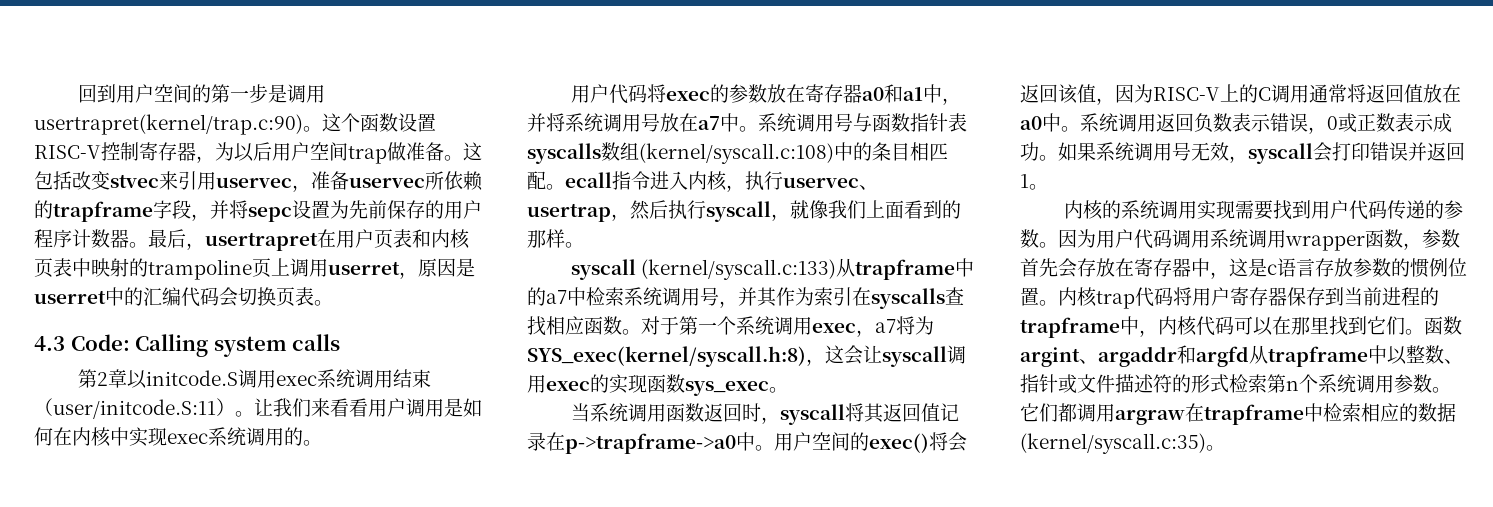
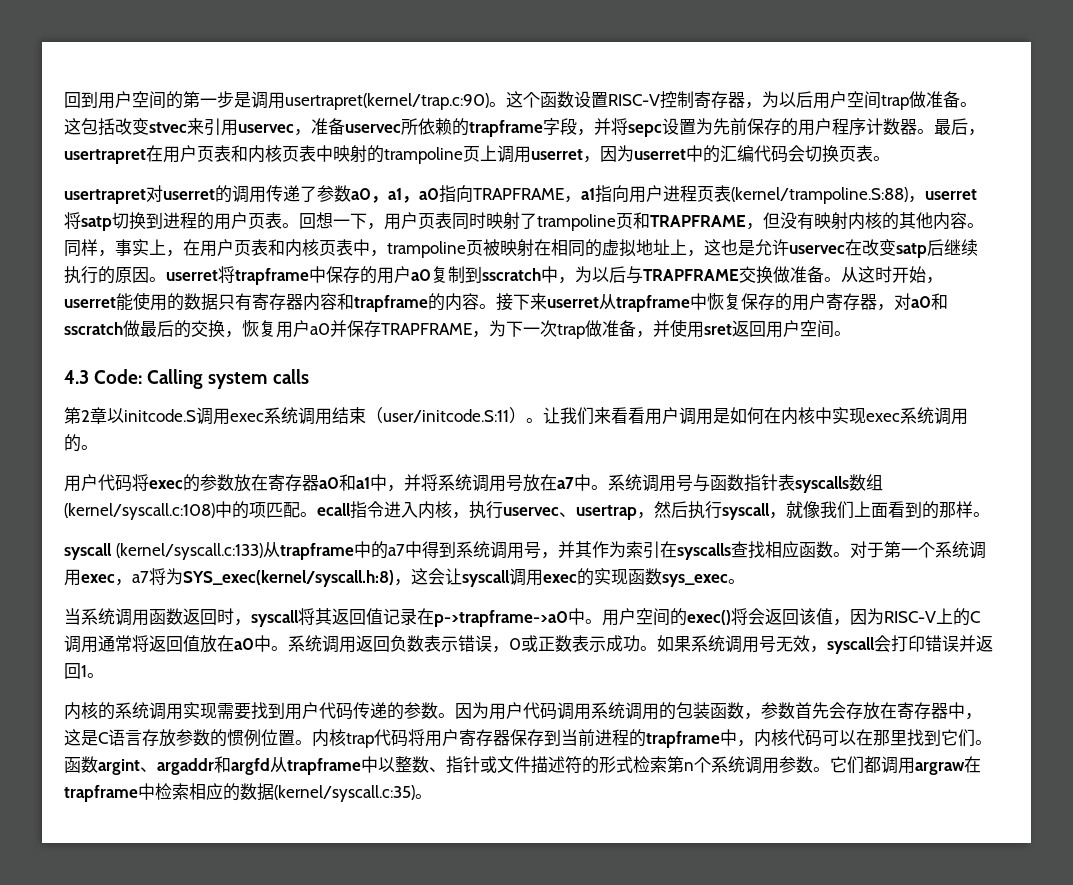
- 最后，usertrapret在用户页表和内核页表中映射的trampoline页上调用userret，原因是userret中的汇编代码会切换页表。
+ 最后，usertrapret在用户页表和内核页表中映射的trampoline页上调用userret，因为userret中的汇编代码会切换页表。
+ usertrapret对userret的调用传递了参数a0，a1，a0指向TRAPFRAME，a1指向用户进程页表(kernel/trampoline.S:88)，userret将satp切换到进程的用户页表。回想一下，用户页表同时映射了trampoline页和TRAPFRAME，但没有映射内核的其他内容。同样，事实上，在用户页表和内核页表中，trampoline页被映射在相同的虚拟地址上，这也是允许uservec在改变satp后继续执行的原因。userret将trapframe中保存的用户a0复制到sscratch中，为以后与TRAPFRAME交换做准备。从这时开始，userret能使用的数据只有寄存器内容和trapframe的内容。接下来userret从trapframe中恢复保存的用户寄存器，对a0和sscratch做最后的交换，恢复用户a0并保存TRAPFRAME，为下一次trap做准备，并使用sret返回用户空间。
- 系统调用号与函数指针表syscalls数组(kernel/syscall.c:108)中的条目相匹配。ecall指令进入内核，执行uservec、usertrap，然后执行syscall，就像我们上面看到的那样。
+ 系统调用号与函数指针表syscalls数组(kernel/syscall.c:108)中的项匹配。ecall指令进入内核，执行uservec、usertrap，然后执行syscall，就像我们上面看到的那样。
- syscall (kernel/syscall.c:133)从trapframe中的a7中检索系统调用号，并其作为索引在syscalls查找相应函数。
+ syscall (kernel/syscall.c:133)从trapframe中的a7中得到系统调用号，并其作为索引在syscalls查找相应函数。
- 因为用户代码调用系统调用wrapper函数，参数首先会存放在寄存器中，这是c语言存放参数的惯例位置。
+ 因为用户代码调用系统调用的包装函数，参数首先会存放在寄存器中，这是C语言存放参数的惯例位置。

